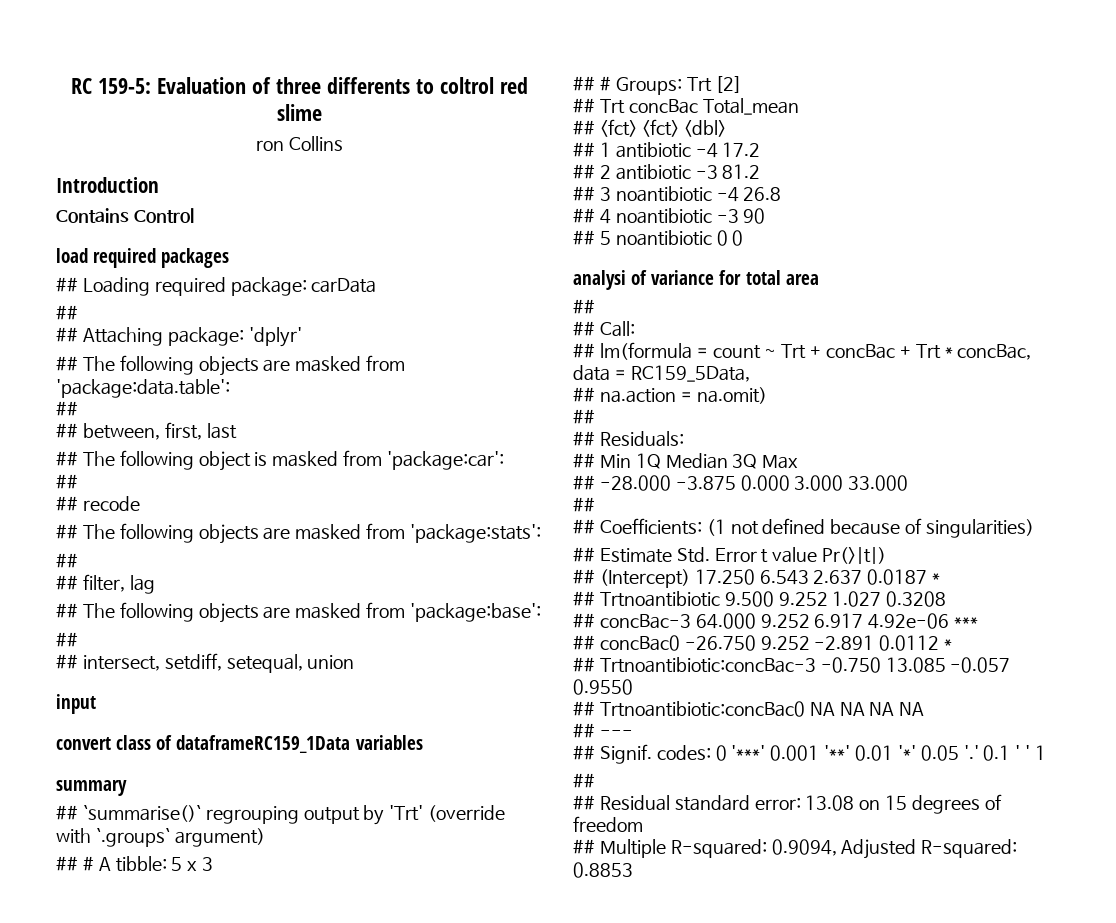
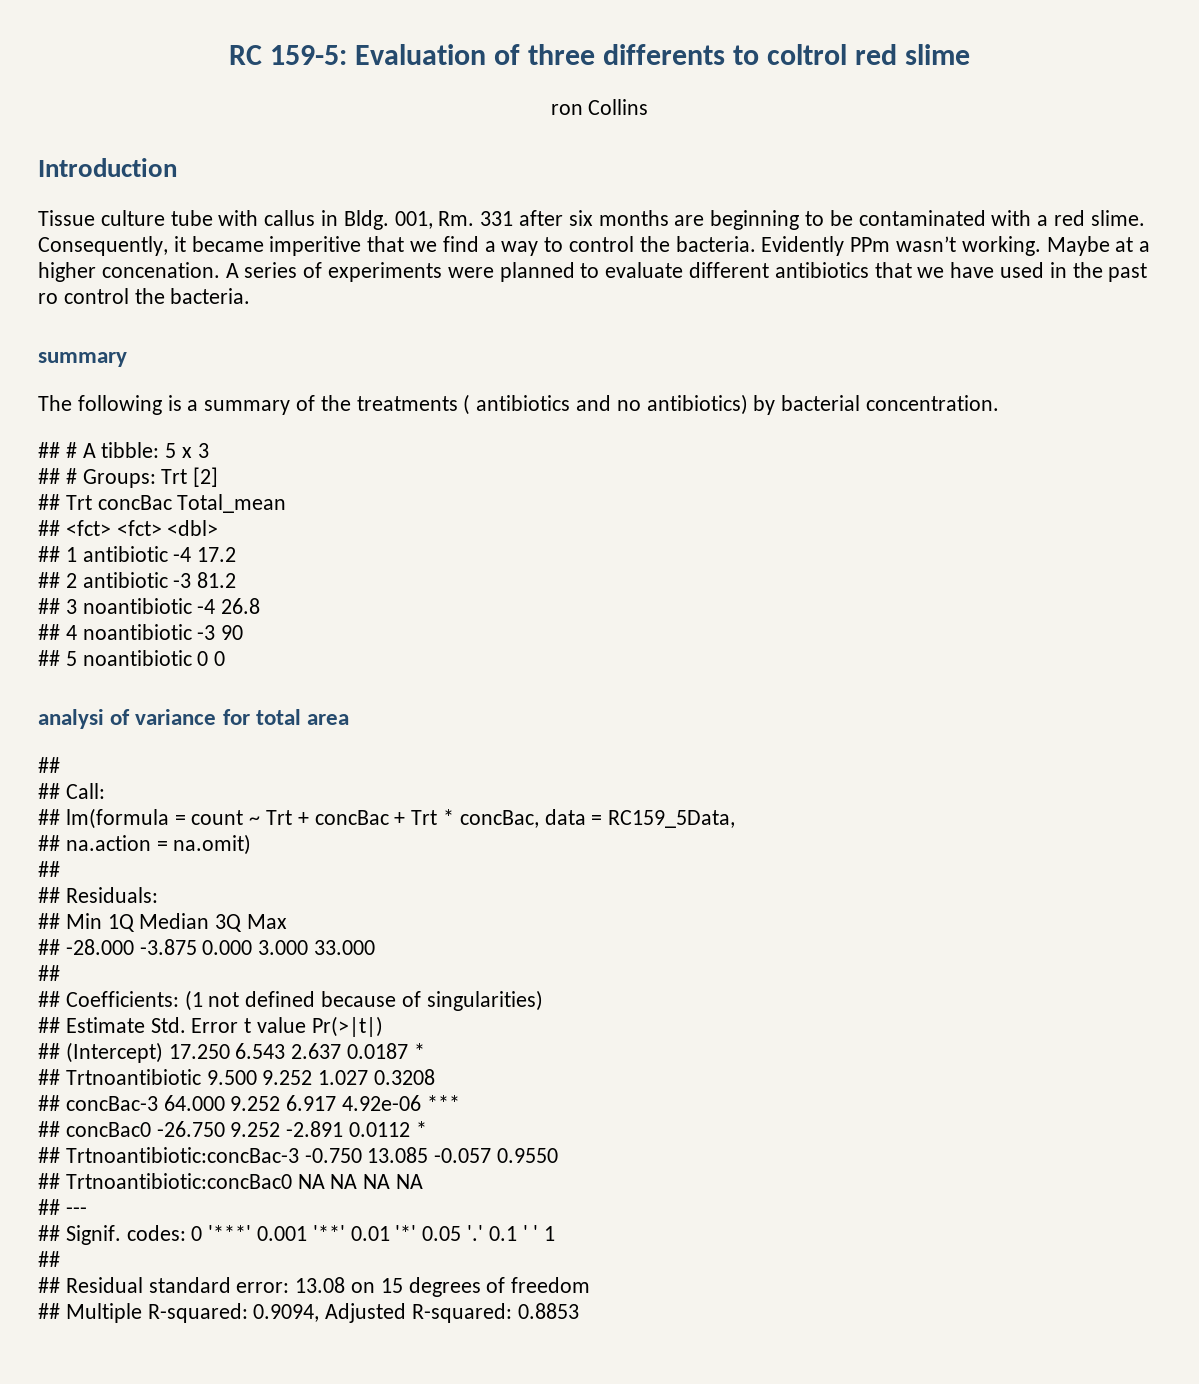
- Contains Control
- load required packages
- ## Loading required package: carData
- ##
- ## Attaching package: 'dplyr'
- ## The following objects are masked from 'package:data.table':
- ##
- ## between, first, last
- ## The following object is masked from 'package:car':
- ##
- ## recode
- ## The following objects are masked from 'package:stats':
- ##
- ## filter, lag
- ## The following objects are masked from 'package:base':
- ##
- ## intersect, setdiff, setequal, union
- input
- convert class of dataframeRC159_1Data variables
+ Tissue culture tube with callus in Bldg. 001, Rm. 331 after six months are beginning to be contaminated with a red slime. Consequently, it became imperitive that we find a way to control the bacteria. Evidently PPm wasn’t working. Maybe at a higher concenation. A series of experiments were planned to evaluate different antibiotics that we have used in the past ro control the bacteria.
  summary
- ## `summarise()` regrouping output by 'Trt' (override with `.groups` argument)
+ The following is a summary of the treatments ( antibiotics and no antibiotics) by bacterial concentration.

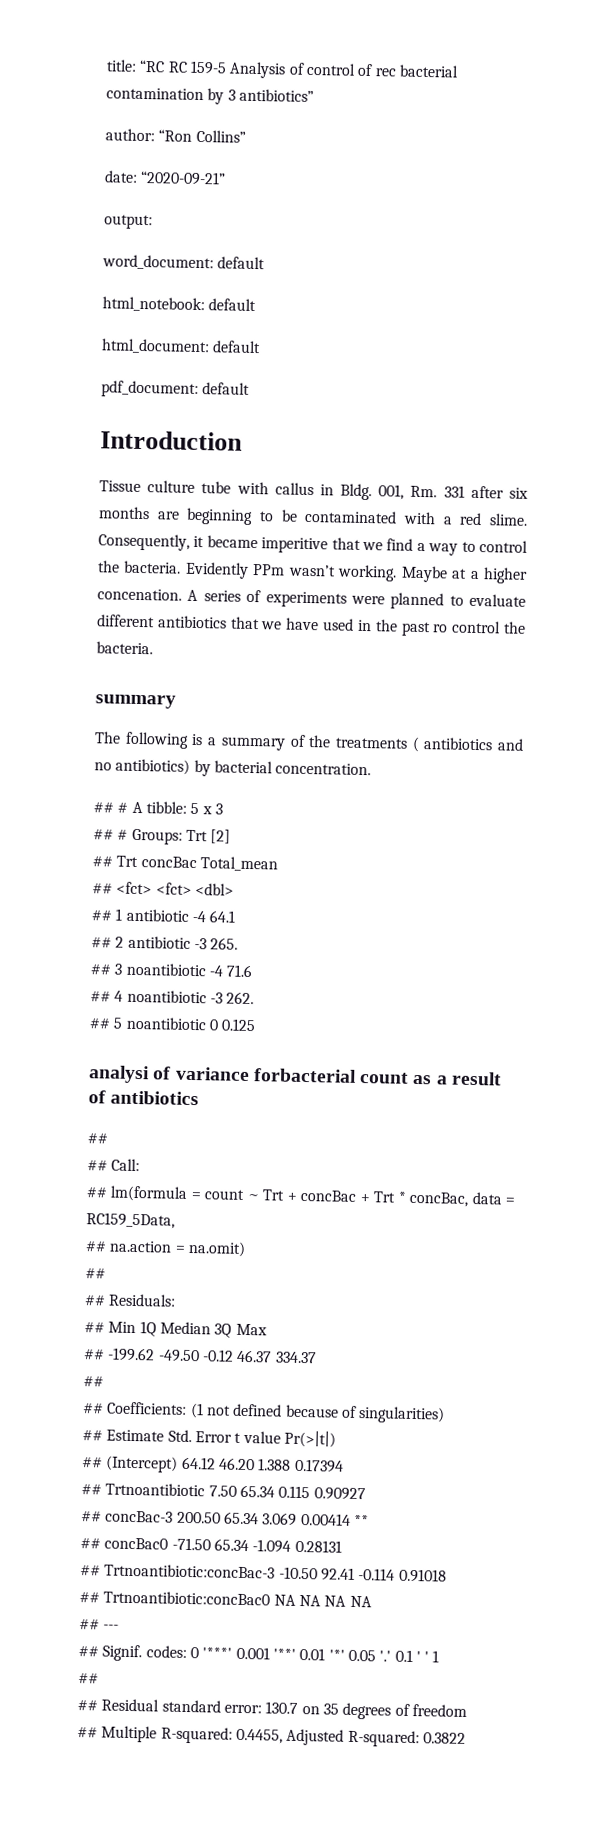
- RC 159-5: Evaluation of three differents to coltrol red slime
- ron Collins
+ title: “RC RC 159-5 Analysis of control of rec bacterial contamination by 3 antibiotics”
+ author: “Ron Collins”
+ date: “2020-09-21”
+ output:
+ word_document: default
+ html_notebook: default
+ html_document: default
+ pdf_document: default
- ## 1 antibiotic -4 17.2
+ ## 1 antibiotic -4 64.1
- ## 2 antibiotic -3 81.2
+ ## 2 antibiotic -3 265.
- ## 3 noantibiotic -4 26.8
+ ## 3 noantibiotic -4 71.6
- ## 4 noantibiotic -3 90
+ ## 4 noantibiotic -3 262.
- ## 5 noantibiotic 0 0
+ ## 5 noantibiotic 0 0.125
- analysi of variance for total area
+ analysi of variance forbacterial count as a result of antibiotics
- ## -28.000 -3.875 0.000 3.000 33.000
+ ## -199.62 -49.50 -0.12 46.37 334.37
- ## (Intercept) 17.250 6.543 2.637 0.0187 *
- ## Trtnoantibiotic 9.500 9.252 1.027 0.3208
- ## concBac-3 64.000 9.252 6.917 4.92e-06 ***
- ## concBac0 -26.750 9.252 -2.891 0.0112 *
- ## Trtnoantibiotic:concBac-3 -0.750 13.085 -0.057 0.9550
+ ## (Intercept) 64.12 46.20 1.388 0.17394
+ ## Trtnoantibiotic 7.50 65.34 0.115 0.90927
+ ## concBac-3 200.50 65.34 3.069 0.00414 **
+ ## concBac0 -71.50 65.34 -1.094 0.28131
+ ## Trtnoantibiotic:concBac-3 -10.50 92.41 -0.114 0.91018
- ## Residual standard error: 13.08 on 15 degrees of freedom
+ ## Residual standard error: 130.7 on 35 degrees of freedom
- ## Multiple R-squared: 0.9094, Adjusted R-squared: 0.8853
+ ## Multiple R-squared: 0.4455, Adjusted R-squared: 0.3822

